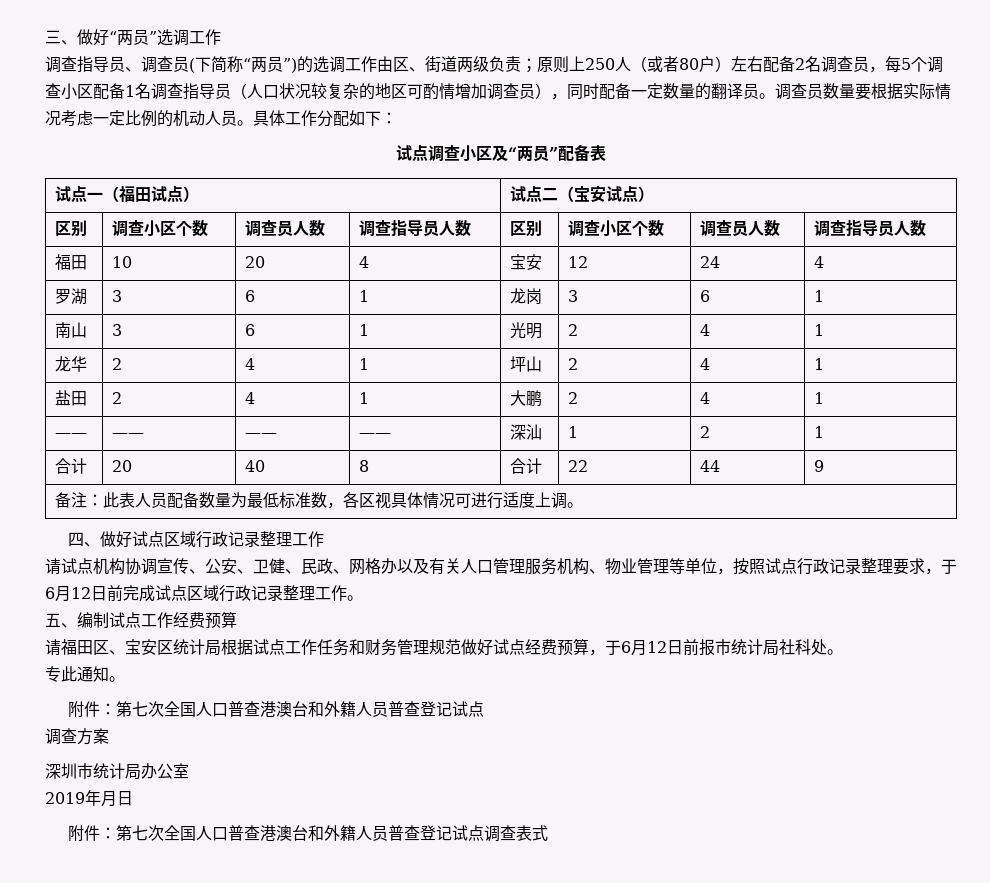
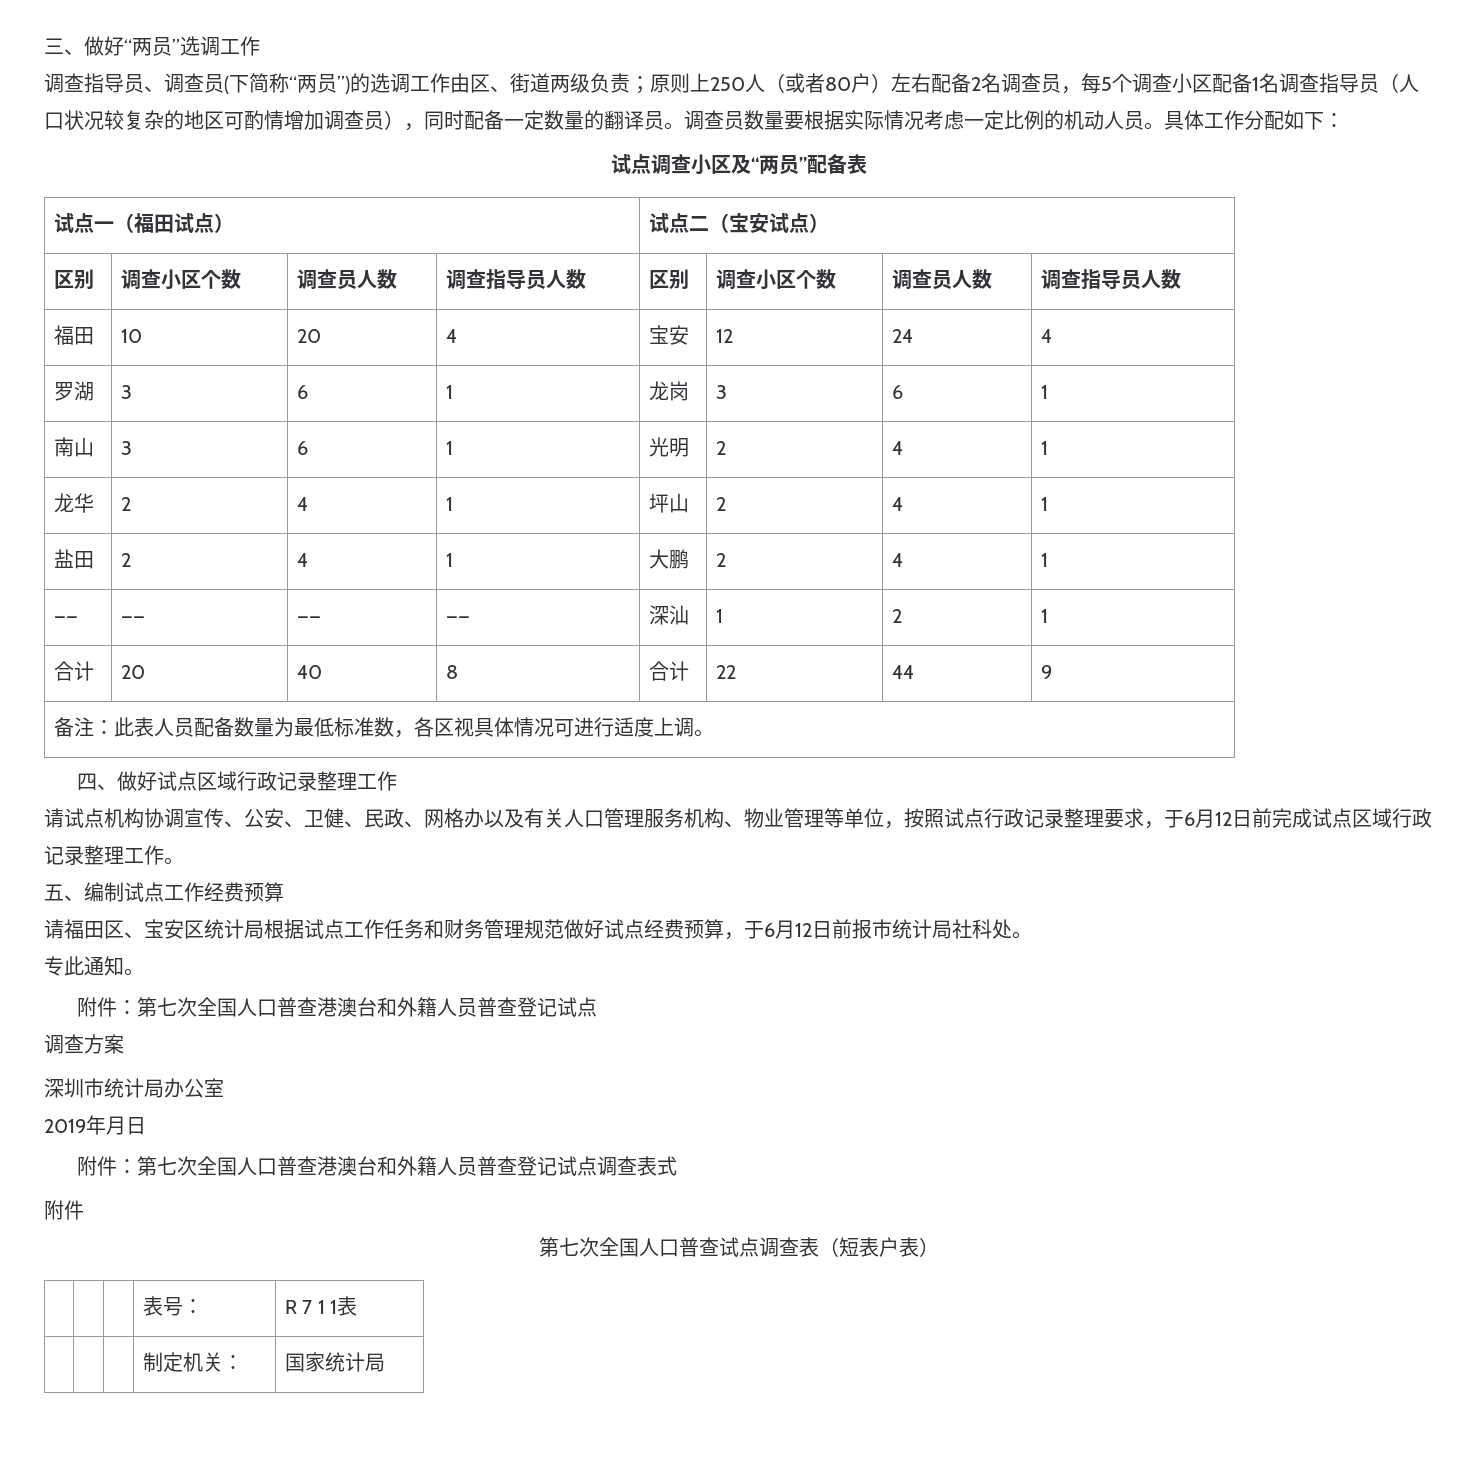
  附件：第七次全国人口普查港澳台和外籍人员普查登记试点调查表式
+ 附件
+ 第七次全国人口普查试点调查表（短表户表）
+ | | | 表号： | R 7 1 1表
+ | | | 制定机关： | 国家统计局

